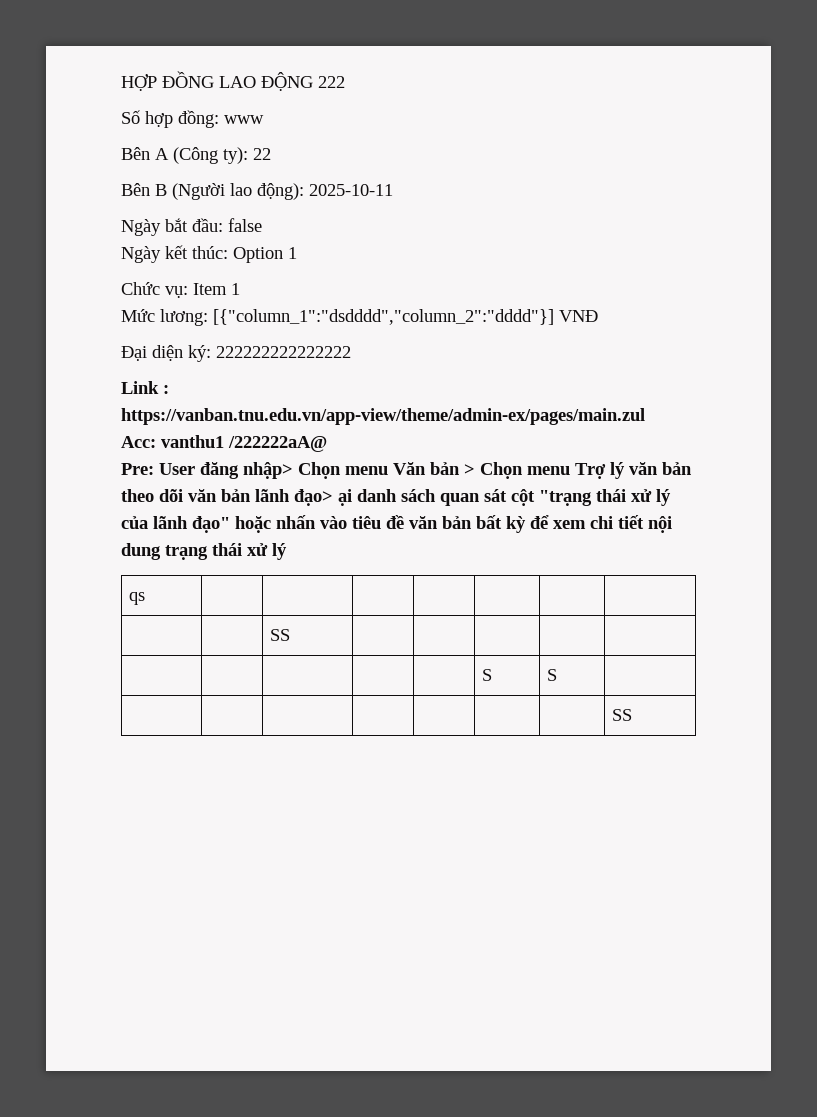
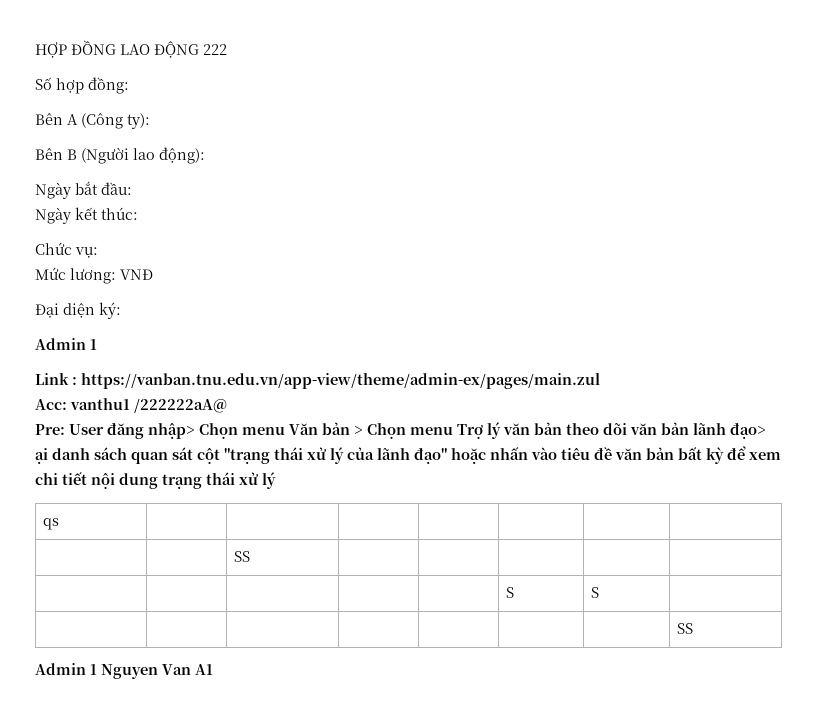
- Số hợp đồng: www
+ Số hợp đồng:
- Bên A (Công ty): 22
+ Bên A (Công ty):
- Bên B (Người lao động): 2025-10-11
+ Bên B (Người lao động):
- Ngày bắt đầu: false
+ Ngày bắt đầu:
- Ngày kết thúc: Option 1
+ Ngày kết thúc:
- Chức vụ: Item 1
+ Chức vụ:
- Mức lương: [{"column_1":"dsdddd","column_2":"dddd"}] VNĐ
+ Mức lương: VNĐ
- Đại diện ký: 222222222222222
+ Đại diện ký:
+ Admin 1
+ Admin 1 Nguyen Van A1

